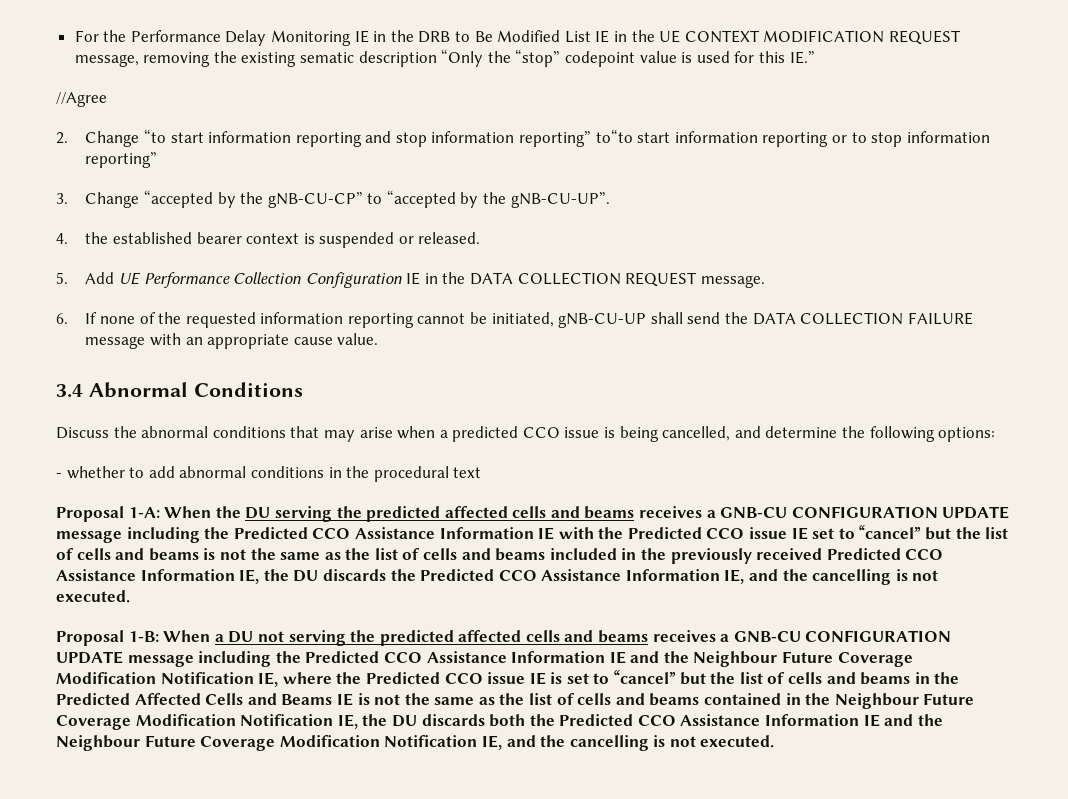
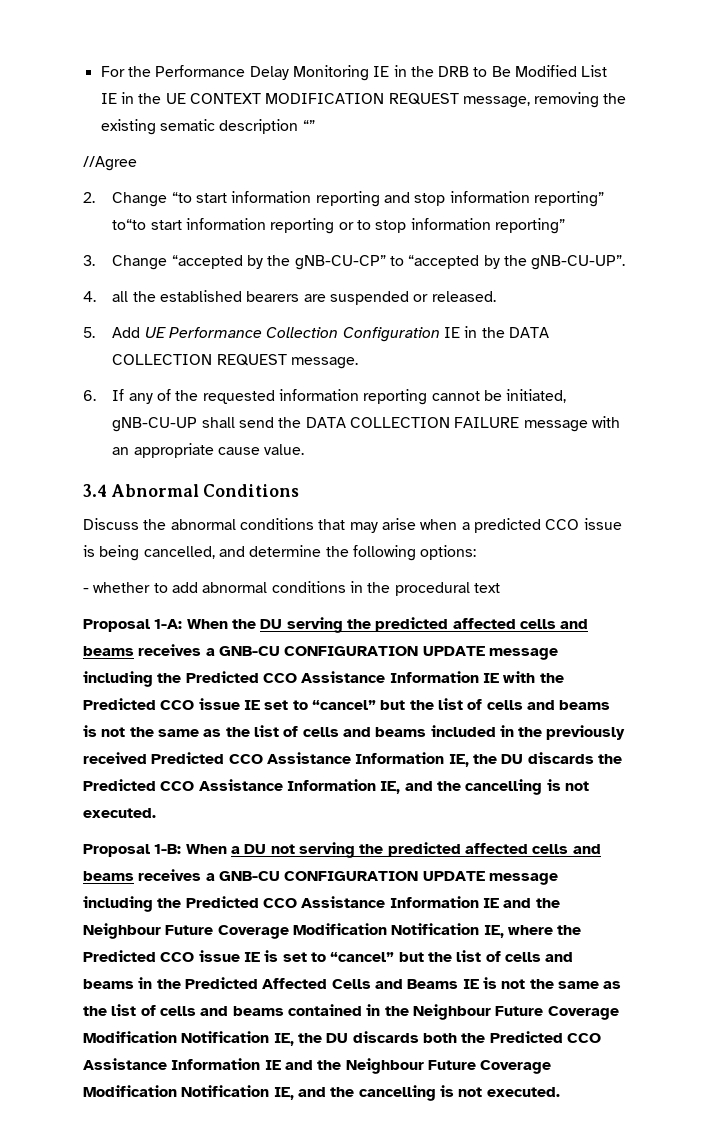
- For the Performance Delay Monitoring IE in the DRB to Be Modified List IE in the UE CONTEXT MODIFICATION REQUEST message, removing the existing sematic description “Only the “stop” codepoint value is used for this IE.”
+ For the Performance Delay Monitoring IE in the DRB to Be Modified List IE in the UE CONTEXT MODIFICATION REQUEST message, removing the existing sematic description “”
- 4. the established bearer context is suspended or released.
+ 4. all the established bearers are suspended or released.
- 6. If none of the requested information reporting cannot be initiated, gNB-CU-UP shall send the DATA COLLECTION FAILURE message with an appropriate cause value.
+ 6. If any of the requested information reporting cannot be initiated, gNB-CU-UP shall send the DATA COLLECTION FAILURE message with an appropriate cause value.

